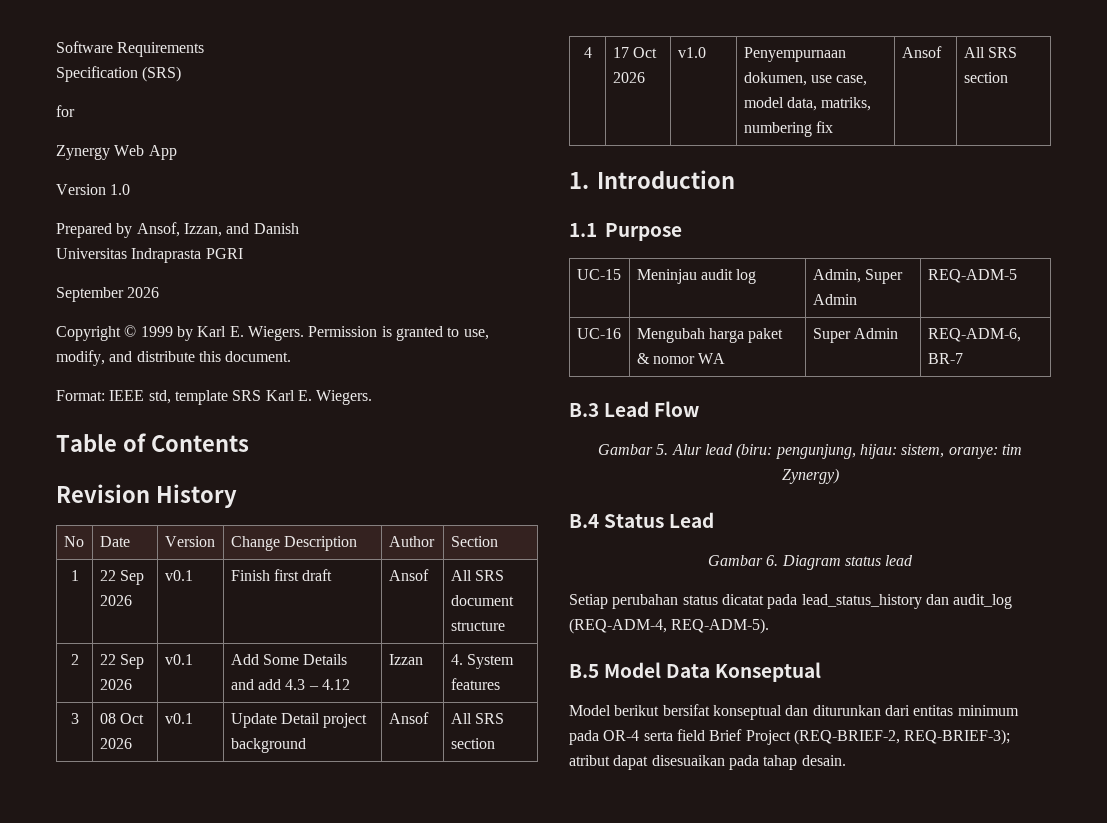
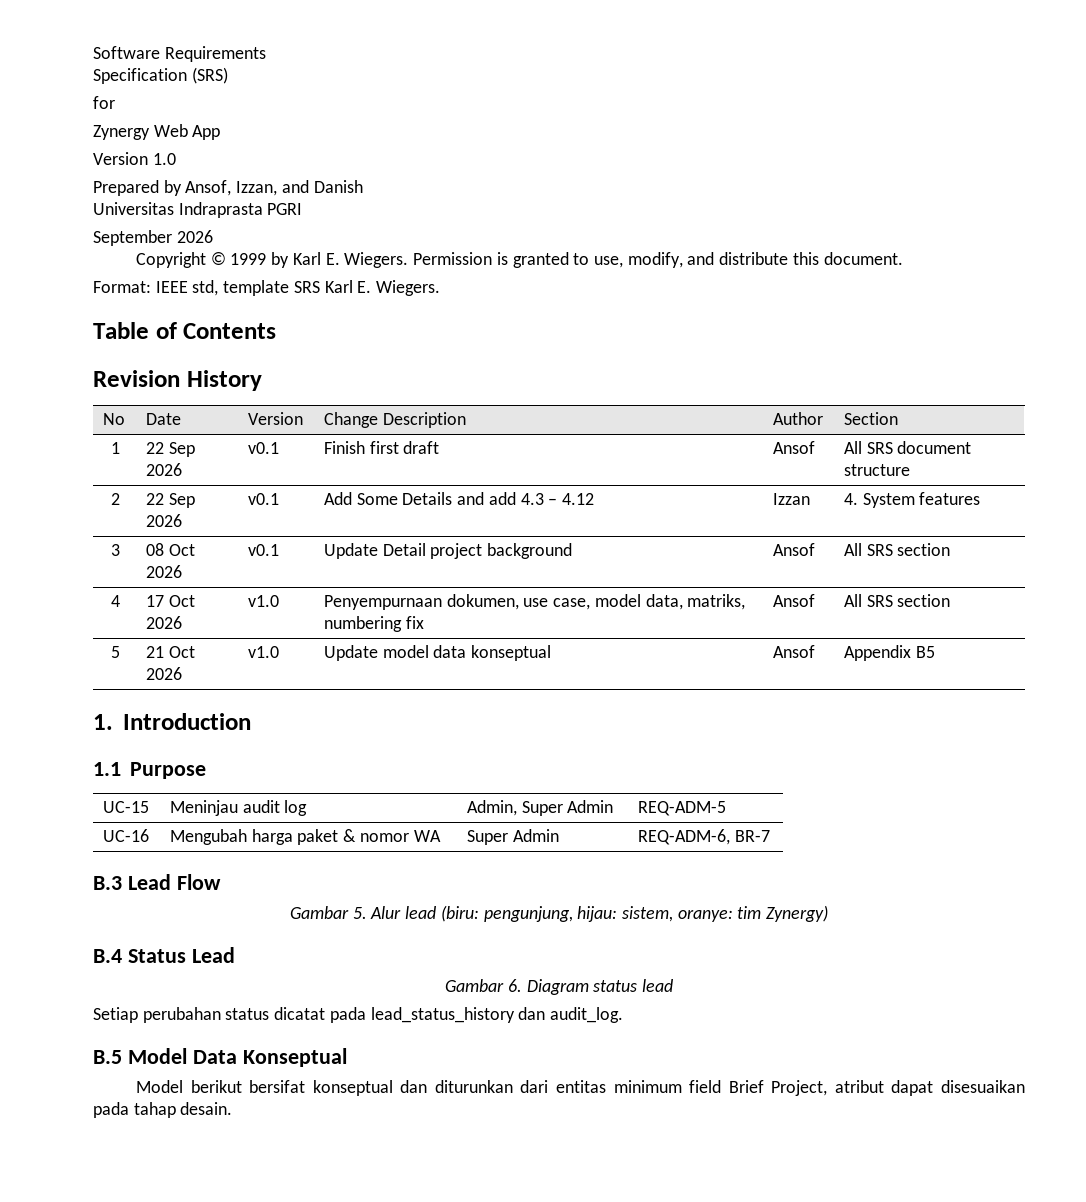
+ 5 | 21 Oct 2026 | v1.0 | Update model data konseptual | Ansof | Appendix B5
- Setiap perubahan status dicatat pada lead_status_history dan audit_log (REQ-ADM-4, REQ-ADM-5).
+ Setiap perubahan status dicatat pada lead_status_history dan audit_log.
- Model berikut bersifat konseptual dan diturunkan dari entitas minimum pada OR-4 serta field Brief Project (REQ-BRIEF-2, REQ-BRIEF-3); atribut dapat disesuaikan pada tahap desain.
+ Model berikut bersifat konseptual dan diturunkan dari entitas minimum field Brief Project, atribut dapat disesuaikan pada tahap desain.

